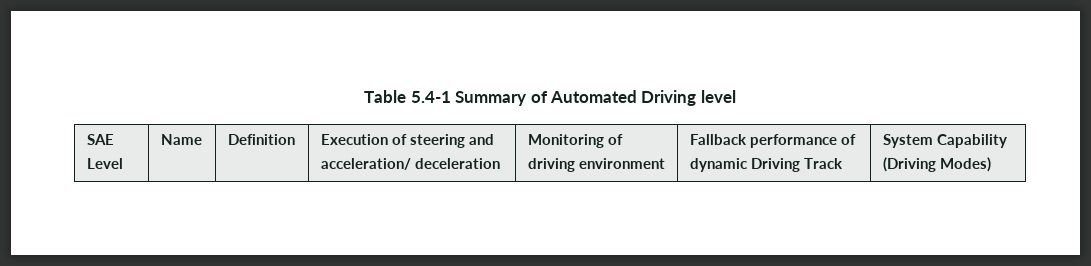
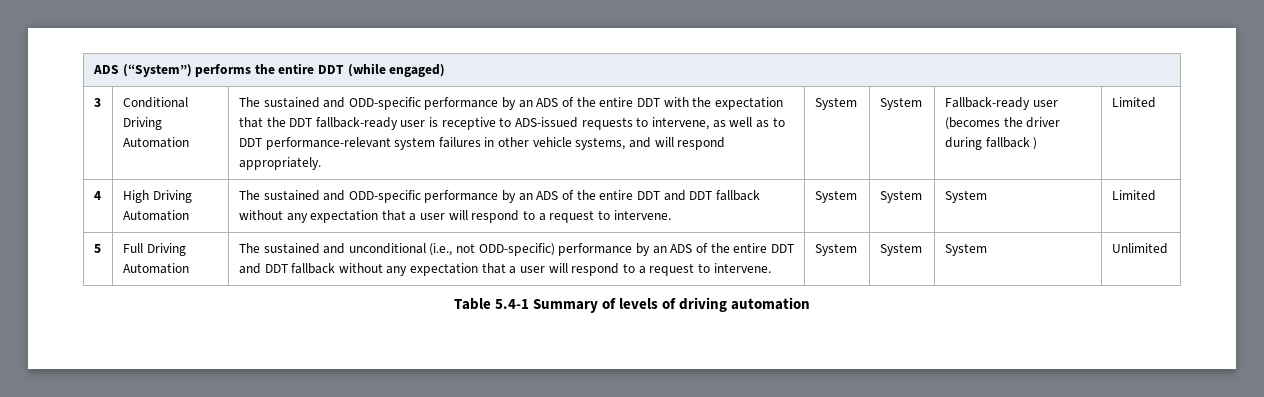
- Table 5.4-1 Summary of Automated Driving level
- SAE Level | Name | Definition | Execution of steering and acceleration/ deceleration | Monitoring of driving environment | Fallback performance of dynamic Driving Track | System Capability (Driving Modes)
+ ADS (“System”) performs the entire DDT (while engaged)
+ 3 | Conditional Driving Automation | The sustained and ODD-specific performance by an ADS of the entire DDT with the expectation that the DDT fallback-ready user is receptive to ADS-issued requests to intervene, as well as to DDT performance-relevant system failures in other vehicle systems, and will respond appropriately. | System | System | Fallback-ready user (becomes the driver during fallback ) | Limited
+ 4 | High Driving Automation | The sustained and ODD-specific performance by an ADS of the entire DDT and DDT fallback without any expectation that a user will respond to a request to intervene. | System | System | System | Limited
+ 5 | Full Driving Automation | The sustained and unconditional (i.e., not ODD-specific) performance by an ADS of the entire DDT and DDT fallback without any expectation that a user will respond to a request to intervene. | System | System | System | Unlimited
+ Table 5.4-1 Summary of levels of driving automation

